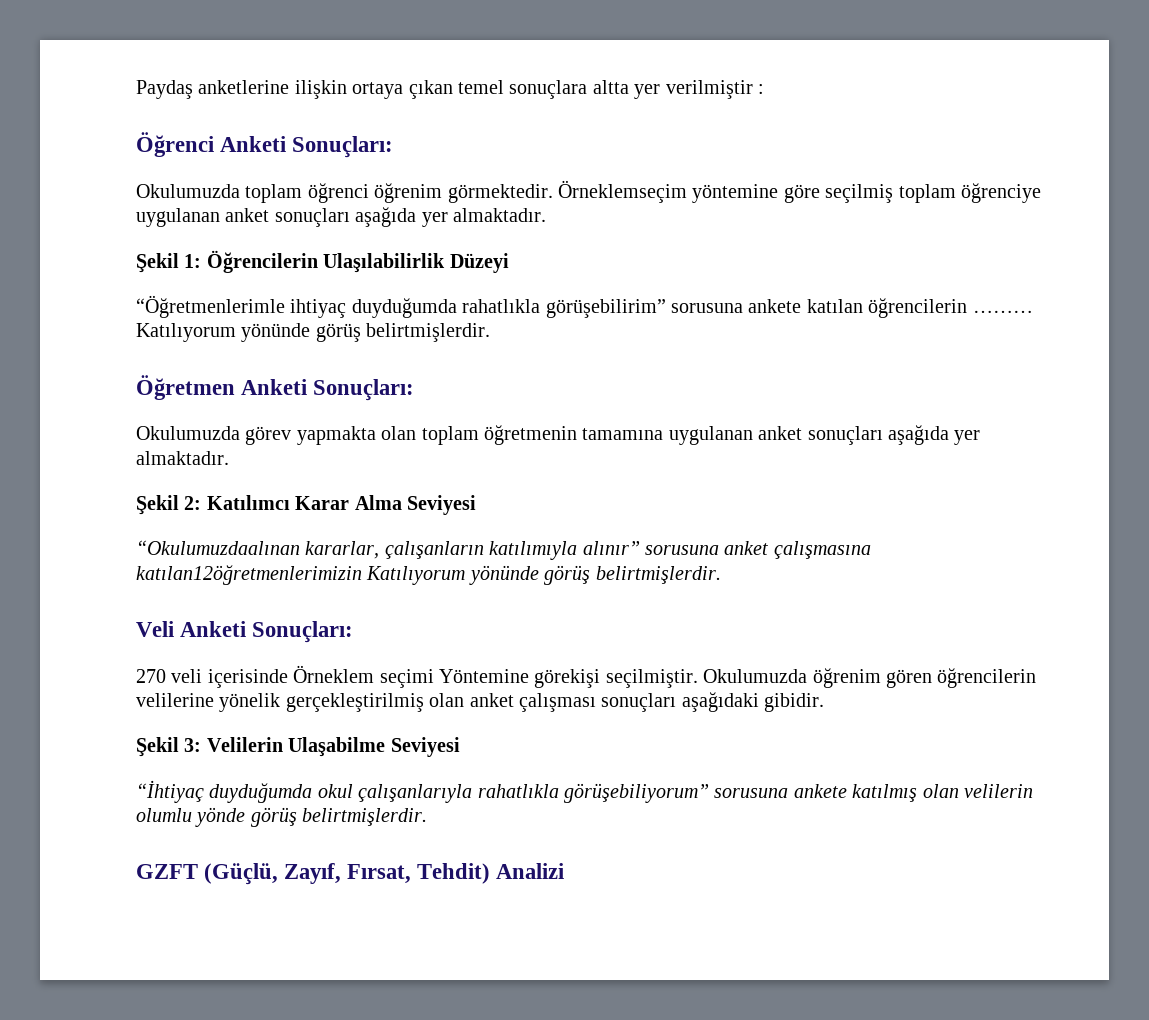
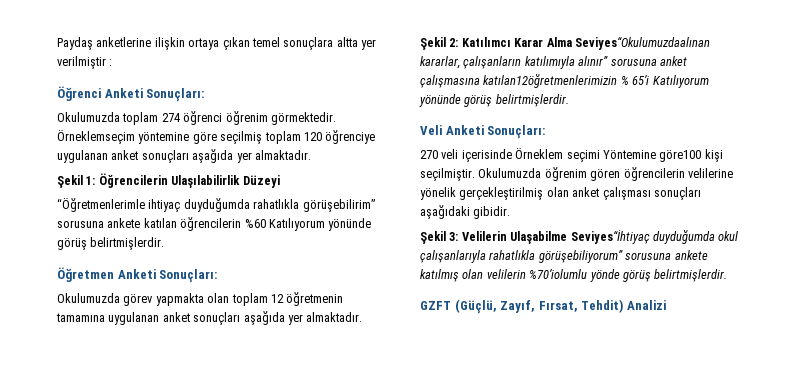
- Okulumuzda toplam öğrenci öğrenim görmektedir.
+ Okulumuzda toplam 274 öğrenci öğrenim görmektedir.
- Örneklemseçim yöntemine göre seçilmiş toplam öğrenciye uygulanan anket sonuçları aşağıda yer almaktadır.
+ Örneklemseçim yöntemine göre seçilmiş toplam 120 öğrenciye uygulanan anket sonuçları aşağıda yer almaktadır.
- “Öğretmenlerimle ihtiyaç duyduğumda rahatlıkla görüşebilirim” sorusuna ankete katılan öğrencilerin ……… Katılıyorum yönünde görüş belirtmişlerdir.
+ “Öğretmenlerimle ihtiyaç duyduğumda rahatlıkla görüşebilirim” sorusuna ankete katılan öğrencilerin %60 Katılıyorum yönünde görüş belirtmişlerdir.
- Okulumuzda görev yapmakta olan toplam öğretmenin tamamına uygulanan anket sonuçları aşağıda yer almaktadır.
+ Okulumuzda görev yapmakta olan toplam 12 öğretmenin tamamına uygulanan anket sonuçları aşağıda yer almaktadır.
- Şekil 2: Katılımcı Karar Alma Seviyesi
- “Okulumuzdaalınan kararlar, çalışanların katılımıyla alınır” sorusuna anket çalışmasına katılan12öğretmenlerimizin Katılıyorum yönünde görüş belirtmişlerdir.
+ Şekil 2: Katılımcı Karar Alma Seviyes“Okulumuzdaalınan kararlar, çalışanların katılımıyla alınır” sorusuna anket çalışmasına katılan12öğretmenlerimizin % 65’i Katılıyorum yönünde görüş belirtmişlerdir.
- 270 veli içerisinde Örneklem seçimi Yöntemine görekişi seçilmiştir.
+ 270 veli içerisinde Örneklem seçimi Yöntemine göre100 kişi seçilmiştir.
- Şekil 3: Velilerin Ulaşabilme Seviyesi
- “İhtiyaç duyduğumda okul çalışanlarıyla rahatlıkla görüşebiliyorum” sorusuna ankete katılmış olan velilerin olumlu yönde görüş belirtmişlerdir.
+ Şekil 3: Velilerin Ulaşabilme Seviyes“İhtiyaç duyduğumda okul çalışanlarıyla rahatlıkla görüşebiliyorum” sorusuna ankete katılmış olan velilerin %70’iolumlu yönde görüş belirtmişlerdir.

